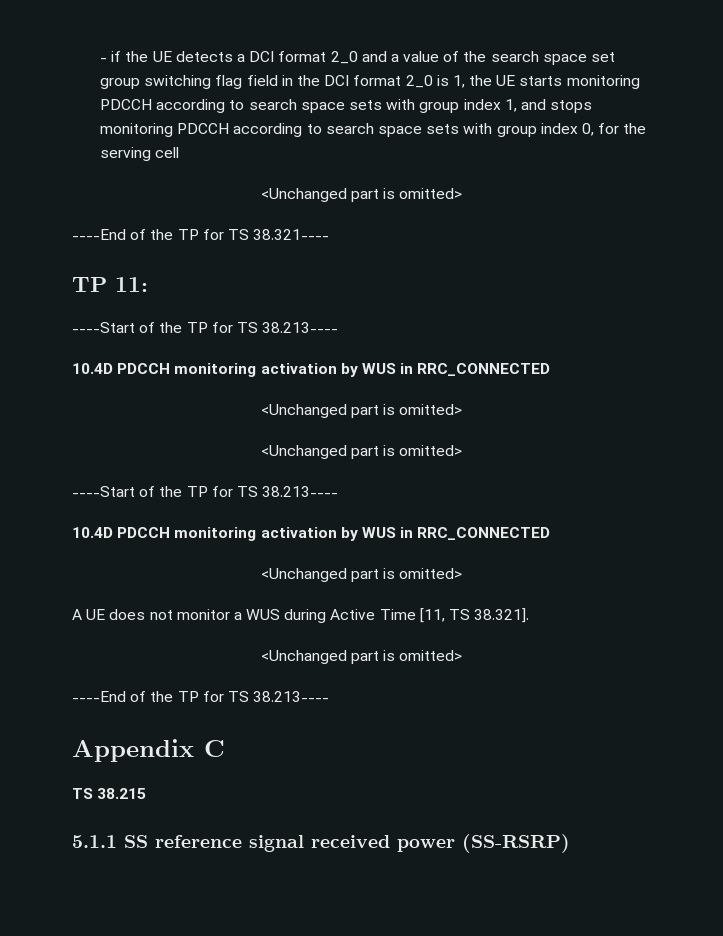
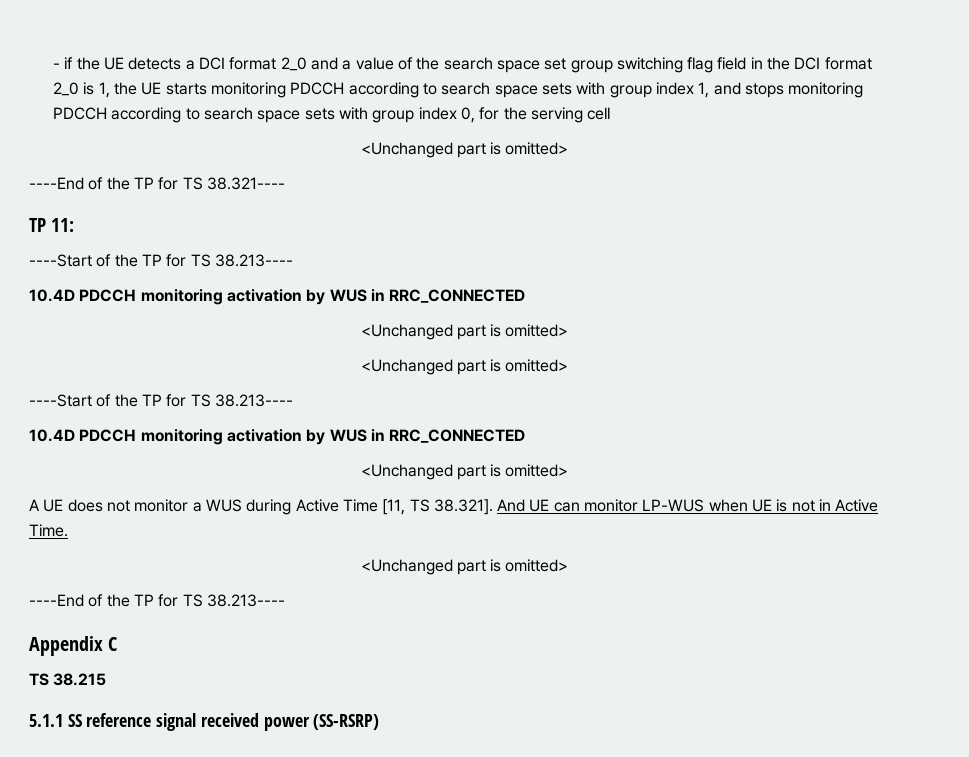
- A UE does not monitor a WUS during Active Time [11, TS 38.321].
+ A UE does not monitor a WUS during Active Time [11, TS 38.321]. And UE can monitor LP-WUS when UE is not in Active Time.

